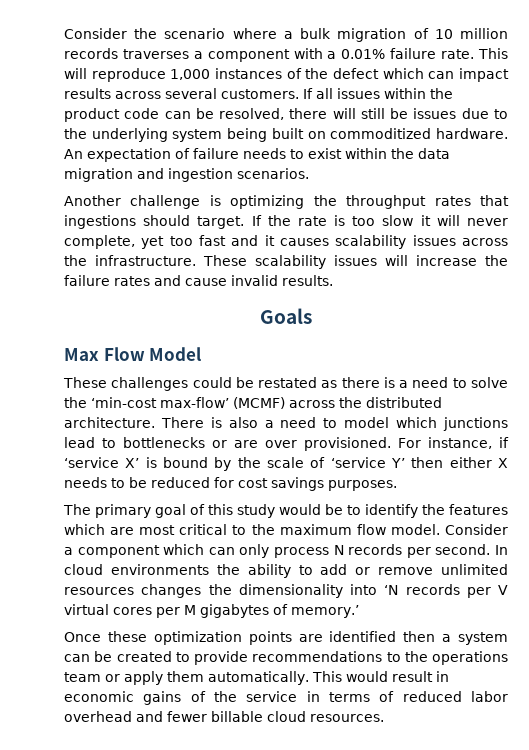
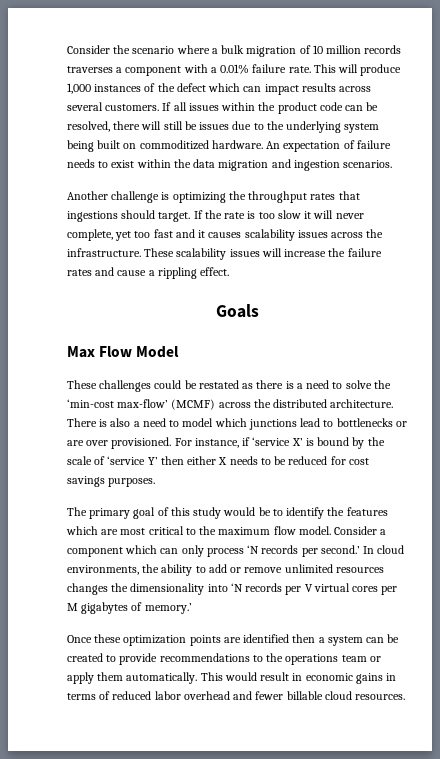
- This will reproduce 1,000 instances of the defect which can impact results across several customers.
+ This will produce 1,000 instances of the defect which can impact results across several customers.
- These scalability issues will increase the failure rates and cause invalid results.
+ These scalability issues will increase the failure rates and cause a rippling effect.
- Consider a component which can only process N records per second.
+ Consider a component which can only process ‘N records per second.’
- In cloud environments the ability to add or remove unlimited resources changes the dimensionality into ‘N records per V virtual cores per M gigabytes of memory.’
+ In cloud environments, the ability to add or remove unlimited resources changes the dimensionality into ‘N records per V virtual cores per M gigabytes of memory.’
- This would result in economic gains of the service in terms of reduced labor overhead and fewer billable cloud resources.
+ This would result in economic gains in terms of reduced labor overhead and fewer billable cloud resources.

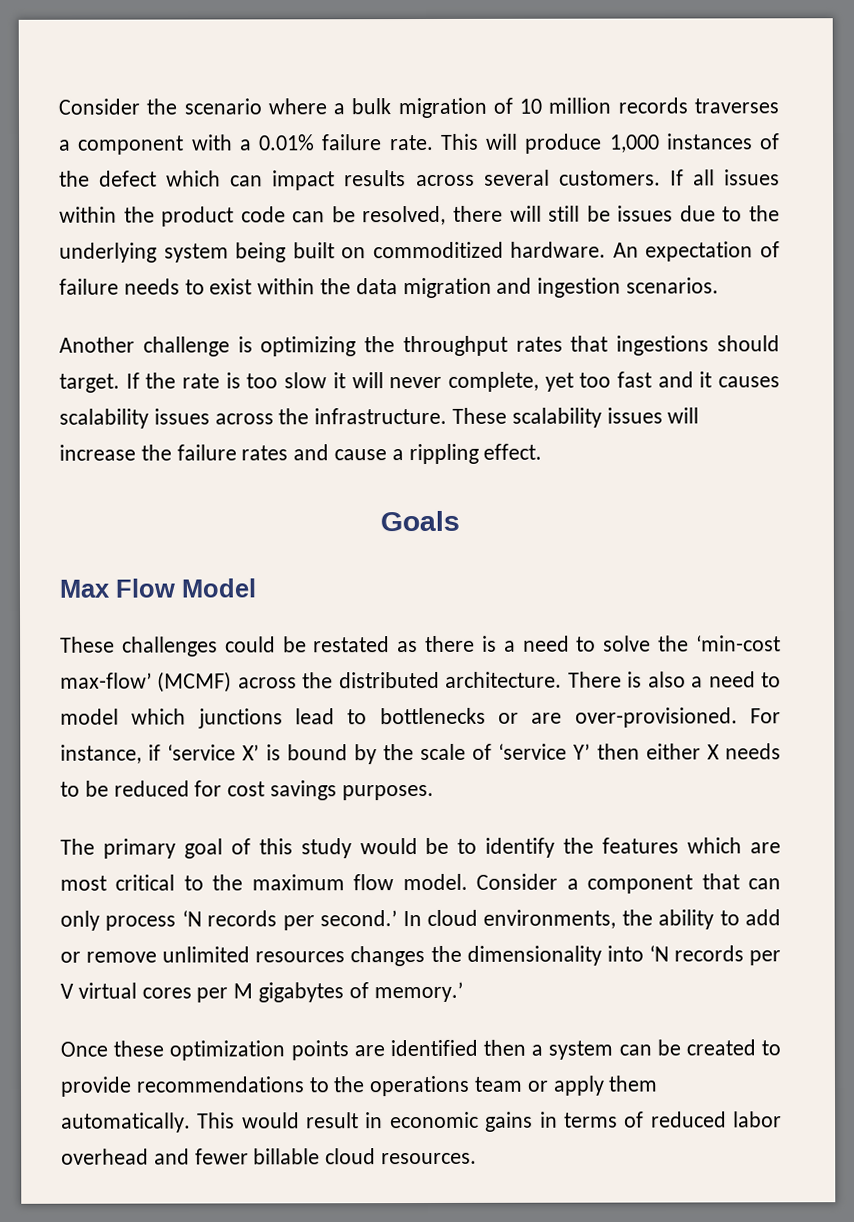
- There is also a need to model which junctions lead to bottlenecks or are over provisioned.
+ There is also a need to model which junctions lead to bottlenecks or are over-provisioned.
- Consider a component which can only process ‘N records per second.’
+ Consider a component that can only process ‘N records per second.’

